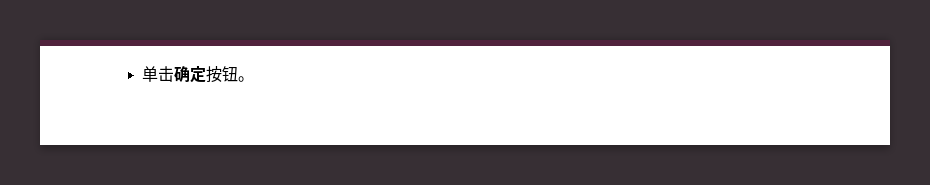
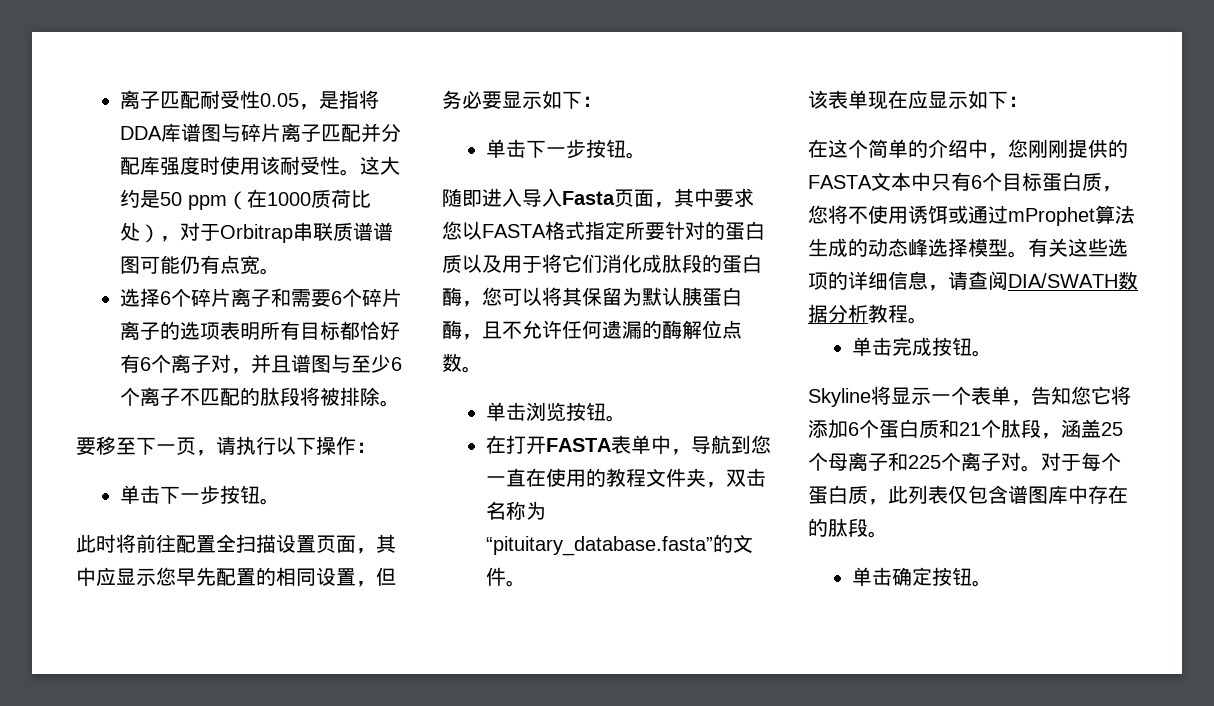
+ 离子匹配耐受性0.05，是指将DDA库谱图与碎片离子匹配并分配库强度时使用该耐受性。这大约是50 ppm（在1000质荷比处），对于Orbitrap串联质谱谱图可能仍有点宽。
+ 选择6个碎片离子和需要6个碎片离子的选项表明所有目标都恰好有6个离子对，并且谱图与至少6个离子不匹配的肽段将被排除。
+ 要移至下一页，请执行以下操作：
+ 单击下一步按钮。
+ 此时将前往配置全扫描设置页面，其中应显示您早先配置的相同设置，但务必要显示如下：
+ 单击下一步按钮。
+ 随即进入导入Fasta页面，其中要求您以FASTA格式指定所要针对的蛋白质以及用于将它们消化成肽段的蛋白酶，您可以将其保留为默认胰蛋白酶，且不允许任何遗漏的酶解位点数。
+ 单击浏览按钮。
+ 在打开FASTA表单中，导航到您一直在使用的教程文件夹，双击名称为“pituitary_database.fasta”的文件。
+ 该表单现在应显示如下：
+ 在这个简单的介绍中，您刚刚提供的FASTA文本中只有6个目标蛋白质，您将不使用诱饵或通过mProphet算法生成的动态峰选择模型。有关这些选项的详细信息，请查阅DIA/SWATH数据分析教程。
+ 单击完成按钮。
+ Skyline将显示一个表单，告知您它将添加6个蛋白质和21个肽段，涵盖25个母离子和225个离子对。对于每个蛋白质，此列表仅包含谱图库中存在的肽段。

